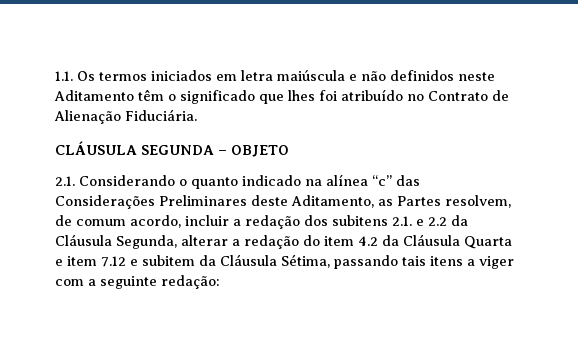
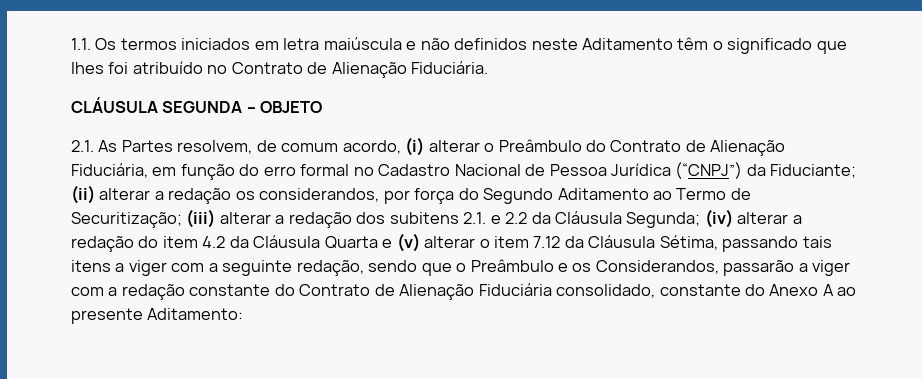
- 2.1. Considerando o quanto indicado na alínea “c” das Considerações Preliminares deste Aditamento, as Partes resolvem, de comum acordo, incluir a redação dos subitens 2.1. e 2.2 da Cláusula Segunda, alterar a redação do item 4.2 da Cláusula Quarta e item 7.12 e subitem da Cláusula Sétima, passando tais itens a viger com a seguinte redação:
+ 2.1. As Partes resolvem, de comum acordo, (i) alterar o Preâmbulo do Contrato de Alienação Fiduciária, em função do erro formal no Cadastro Nacional de Pessoa Jurídica (“CNPJ”) da Fiduciante; (ii) alterar a redação os considerandos, por força do Segundo Aditamento ao Termo de Securitização; (iii) alterar a redação dos subitens 2.1. e 2.2 da Cláusula Segunda; (iv) alterar a redação do item 4.2 da Cláusula Quarta e (v) alterar o item 7.12 da Cláusula Sétima, passando tais itens a viger com a seguinte redação, sendo que o Preâmbulo e os Considerandos, passarão a viger com a redação constante do Contrato de Alienação Fiduciária consolidado, constante do Anexo A ao presente Aditamento:

